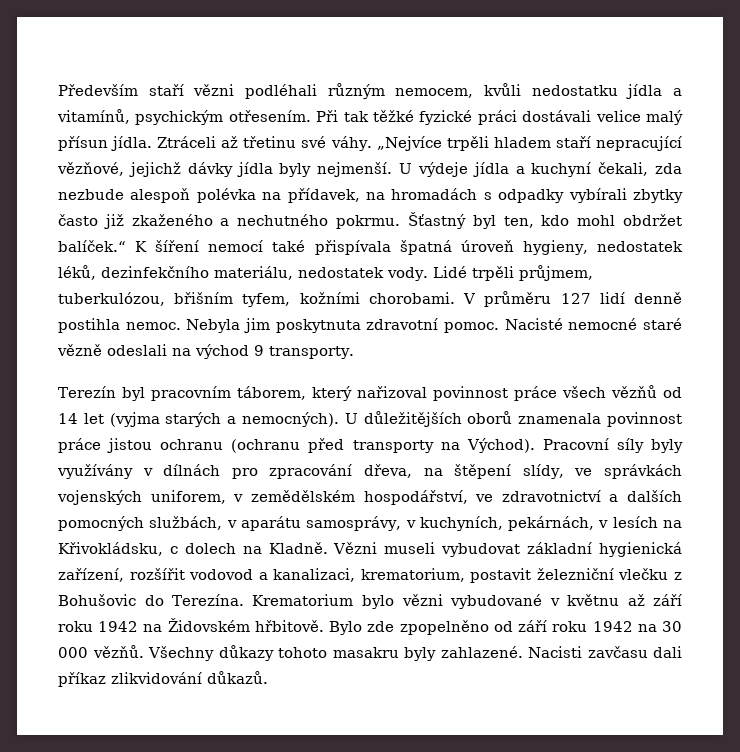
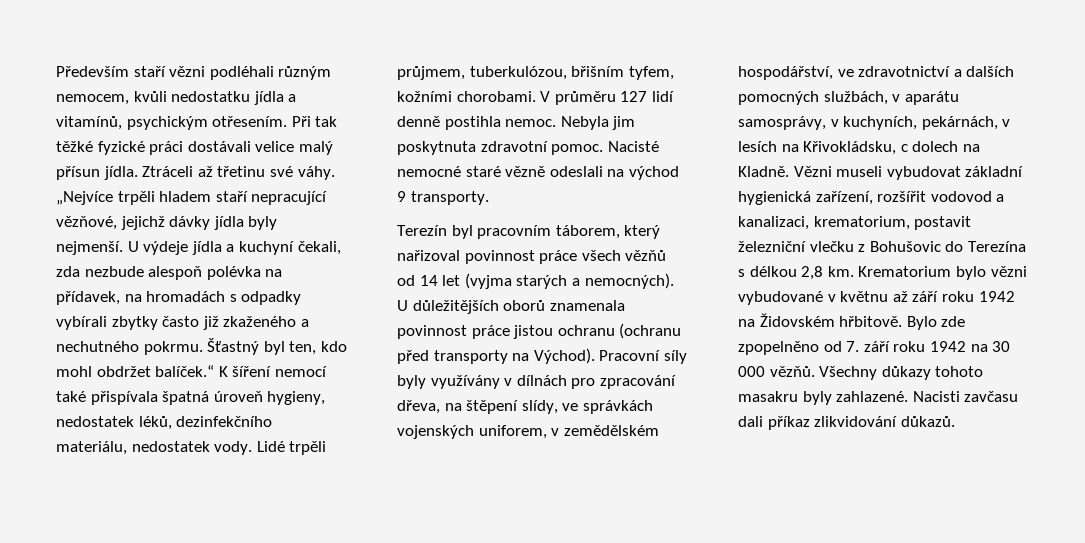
- Vězni museli vybudovat základní hygienická zařízení, rozšířit vodovod a kanalizaci, krematorium, postavit železniční vlečku z Bohušovic do Terezína.
+ Vězni museli vybudovat základní hygienická zařízení, rozšířit vodovod a kanalizaci, krematorium, postavit železniční vlečku z Bohušovic do Terezína s délkou 2,8 km.
- Bylo zde zpopelněno od září roku 1942 na 30 000 vězňů.
+ Bylo zde zpopelněno od 7. září roku 1942 na 30 000 vězňů.

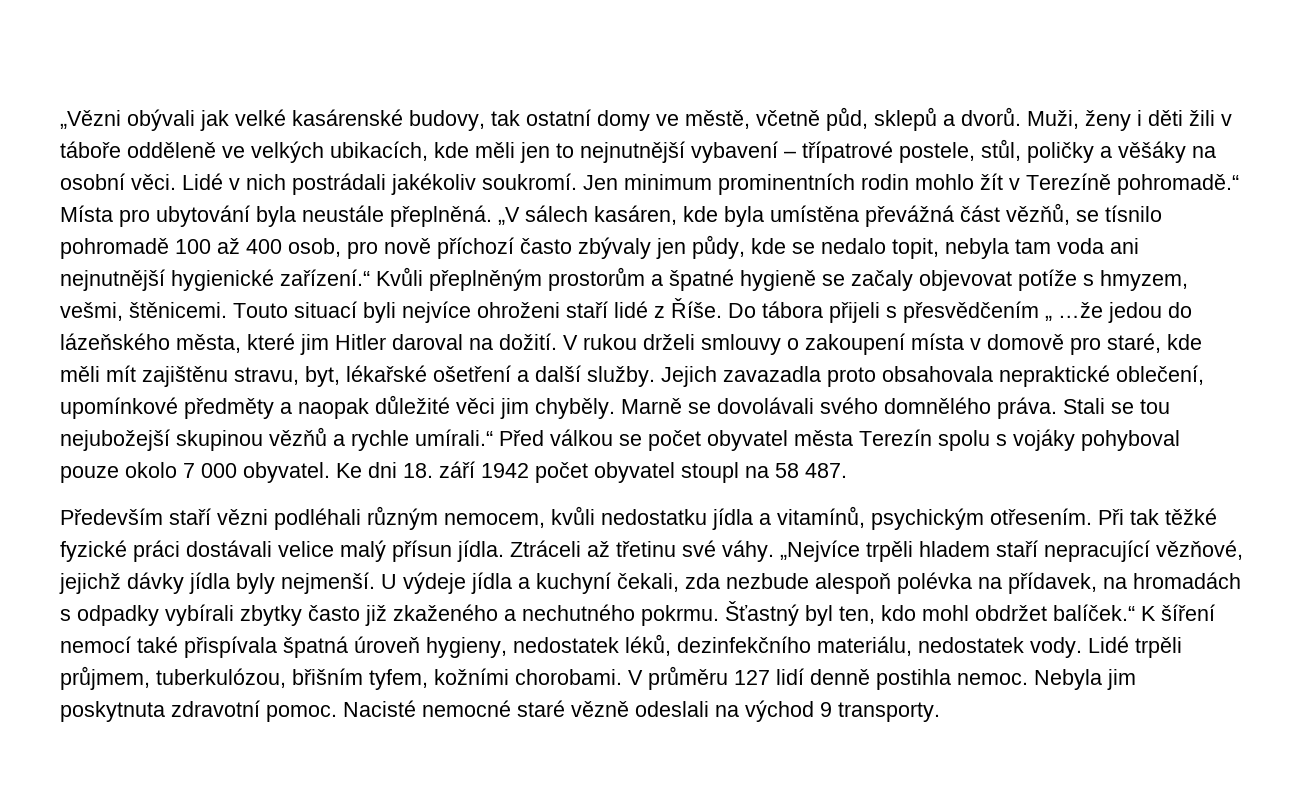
+ „Vězni obývali jak velké kasárenské budovy, tak ostatní domy ve městě, včetně půd, sklepů a dvorů. Muži, ženy i děti žili v táboře odděleně ve velkých ubikacích, kde měli jen to nejnutnější vybavení – třípatrové postele, stůl, poličky a věšáky na osobní věci. Lidé v nich postrádali jakékoliv soukromí. Jen minimum prominentních rodin mohlo žít v Terezíně pohromadě.“ Místa pro ubytování byla neustále přeplněná. „V sálech kasáren, kde byla umístěna převážná část vězňů, se tísnilo pohromadě 100 až 400 osob, pro nově příchozí často zbývaly jen půdy, kde se nedalo topit, nebyla tam voda ani nejnutnější hygienické zařízení.“ Kvůli přeplněným prostorům a špatné hygieně se začaly objevovat potíže s hmyzem, vešmi, štěnicemi. Touto situací byli nejvíce ohroženi staří lidé z Říše. Do tábora přijeli s přesvědčením „ …že jedou do lázeňského města, které jim Hitler daroval na dožití. V rukou drželi smlouvy o zakoupení místa v domově pro staré, kde měli mít zajištěnu stravu, byt, lékařské ošetření a další služby. Jejich zavazadla proto obsahovala nepraktické oblečení, upomínkové předměty a naopak důležité věci jim chyběly. Marně se dovolávali svého domnělého práva. Stali se tou nejubožejší skupinou vězňů a rychle umírali.“ Před válkou se počet obyvatel města Terezín spolu s vojáky pohyboval pouze okolo 7 000 obyvatel. Ke dni 18. září 1942 počet obyvatel stoupl na 58 487.
- Terezín byl pracovním táborem, který nařizoval povinnost práce všech vězňů od 14 let (vyjma starých a nemocných). U důležitějších oborů znamenala povinnost práce jistou ochranu (ochranu před transporty na Východ). Pracovní síly byly využívány v dílnách pro zpracování dřeva, na štěpení slídy, ve správkách vojenských uniforem, v zemědělském hospodářství, ve zdravotnictví a dalších pomocných službách, v aparátu samosprávy, v kuchyních, pekárnách, v lesích na Křivokládsku, c dolech na Kladně. Vězni museli vybudovat základní hygienická zařízení, rozšířit vodovod a kanalizaci, krematorium, postavit železniční vlečku z Bohušovic do Terezína s délkou 2,8 km. Krematorium bylo vězni vybudované v květnu až září roku 1942 na Židovském hřbitově. Bylo zde zpopelněno od 7. září roku 1942 na 30 000 vězňů. Všechny důkazy tohoto masakru byly zahlazené. Nacisti zavčasu dali příkaz zlikvidování důkazů.

